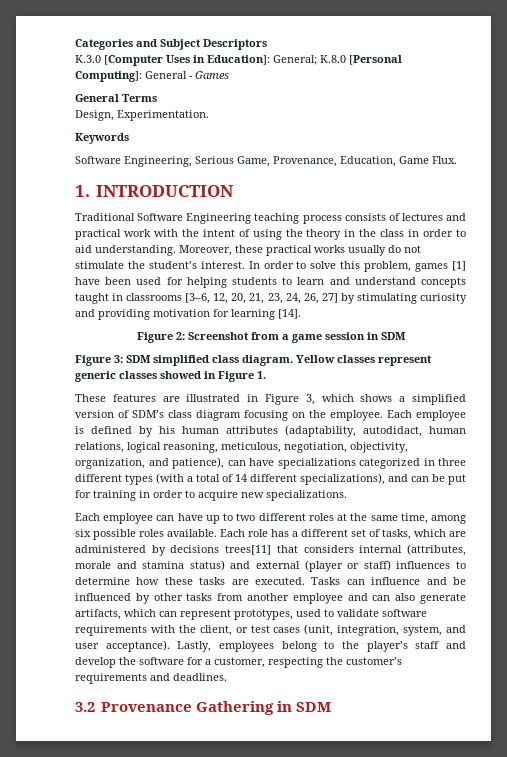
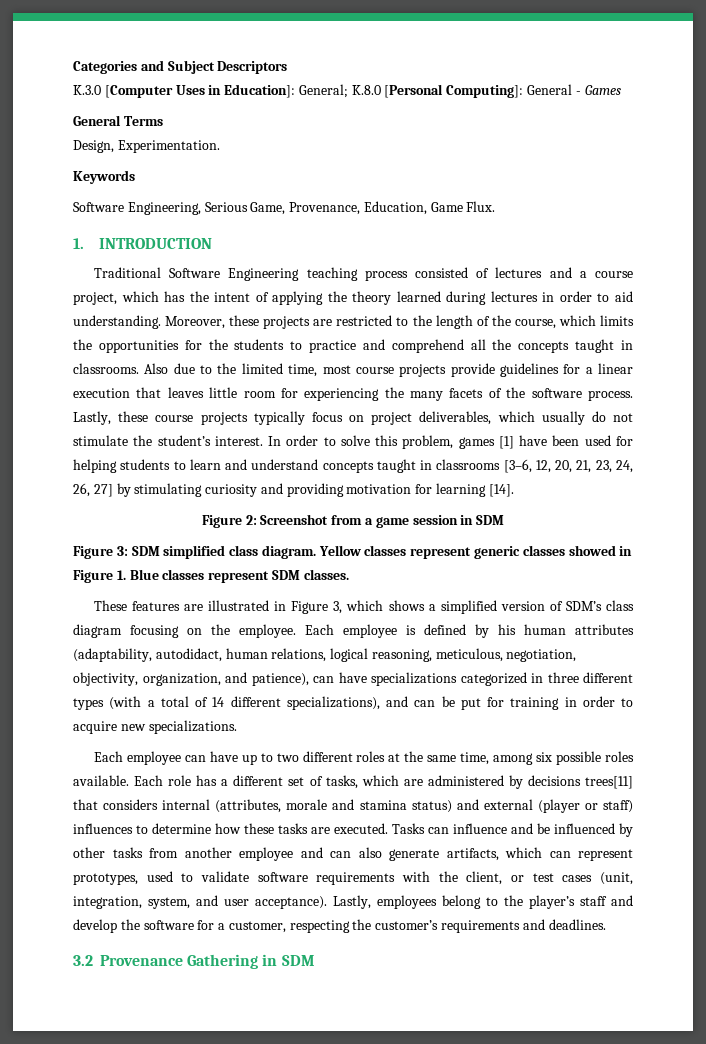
- Traditional Software Engineering teaching process consists of lectures and practical work with the intent of using the theory in the class in order to aid understanding.
+ Traditional Software Engineering teaching process consisted of lectures and a course project, which has the intent of applying the theory learned during lectures in order to aid understanding.
- Moreover, these practical works usually do not stimulate the student’s interest.
+ Moreover, these projects are restricted to the length of the course, which limits the opportunities for the students to practice and comprehend all the concepts taught in classrooms. Also due to the limited time, most course projects provide guidelines for a linear execution that leaves little room for experiencing the many facets of the software process. Lastly, these course projects typically focus on project deliverables, which usually do not stimulate the student’s interest.
- Yellow classes represent generic classes showed in Figure 1.
+ Yellow classes represent generic classes showed in Figure 1. Blue classes represent SDM classes.

